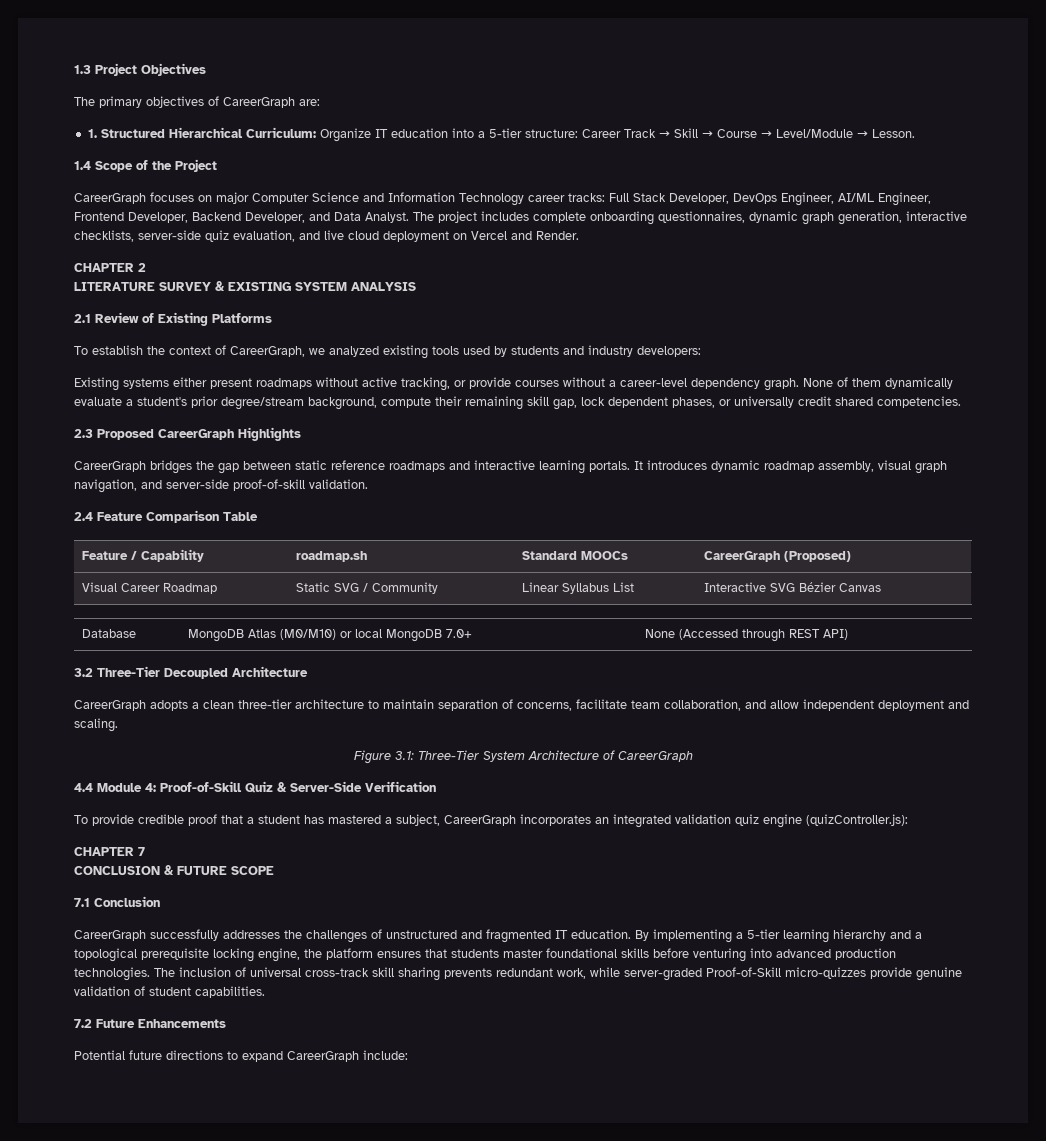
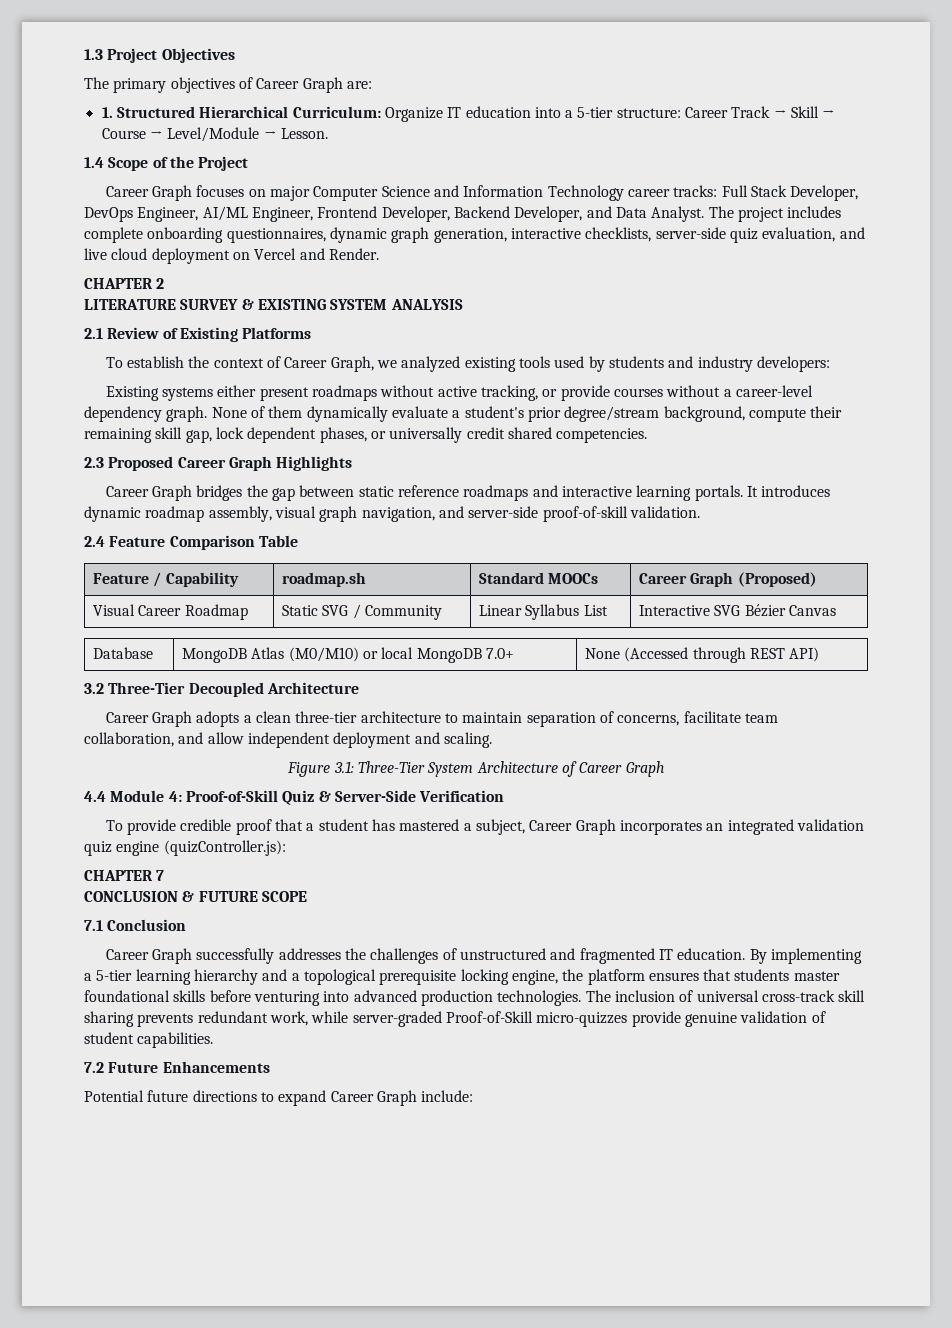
- The primary objectives of CareerGraph are:
+ The primary objectives of Career Graph are:
- CareerGraph focuses on major Computer Science and Information Technology career tracks: Full Stack Developer, DevOps Engineer, AI/ML Engineer, Frontend Developer, Backend Developer, and Data Analyst.
+ Career Graph focuses on major Computer Science and Information Technology career tracks: Full Stack Developer, DevOps Engineer, AI/ML Engineer, Frontend Developer, Backend Developer, and Data Analyst.
- To establish the context of CareerGraph, we analyzed existing tools used by students and industry developers:
+ To establish the context of Career Graph, we analyzed existing tools used by students and industry developers:
- 2.3 Proposed CareerGraph Highlights
+ 2.3 Proposed Career Graph Highlights
- CareerGraph bridges the gap between static reference roadmaps and interactive learning portals.
+ Career Graph bridges the gap between static reference roadmaps and interactive learning portals.
- Feature / Capability | roadmap.sh | Standard MOOCs | CareerGraph (Proposed)
+ Feature / Capability | roadmap.sh | Standard MOOCs | Career Graph (Proposed)
- CareerGraph adopts a clean three-tier architecture to maintain separation of concerns, facilitate team collaboration, and allow independent deployment and scaling.
+ Career Graph adopts a clean three-tier architecture to maintain separation of concerns, facilitate team collaboration, and allow independent deployment and scaling.
- Figure 3.1: Three-Tier System Architecture of CareerGraph
+ Figure 3.1: Three-Tier System Architecture of Career Graph
- To provide credible proof that a student has mastered a subject, CareerGraph incorporates an integrated validation quiz engine (quizController.js):
+ To provide credible proof that a student has mastered a subject, Career Graph incorporates an integrated validation quiz engine (quizController.js):
- CareerGraph successfully addresses the challenges of unstructured and fragmented IT education.
+ Career Graph successfully addresses the challenges of unstructured and fragmented IT education.
- Potential future directions to expand CareerGraph include:
+ Potential future directions to expand Career Graph include:

